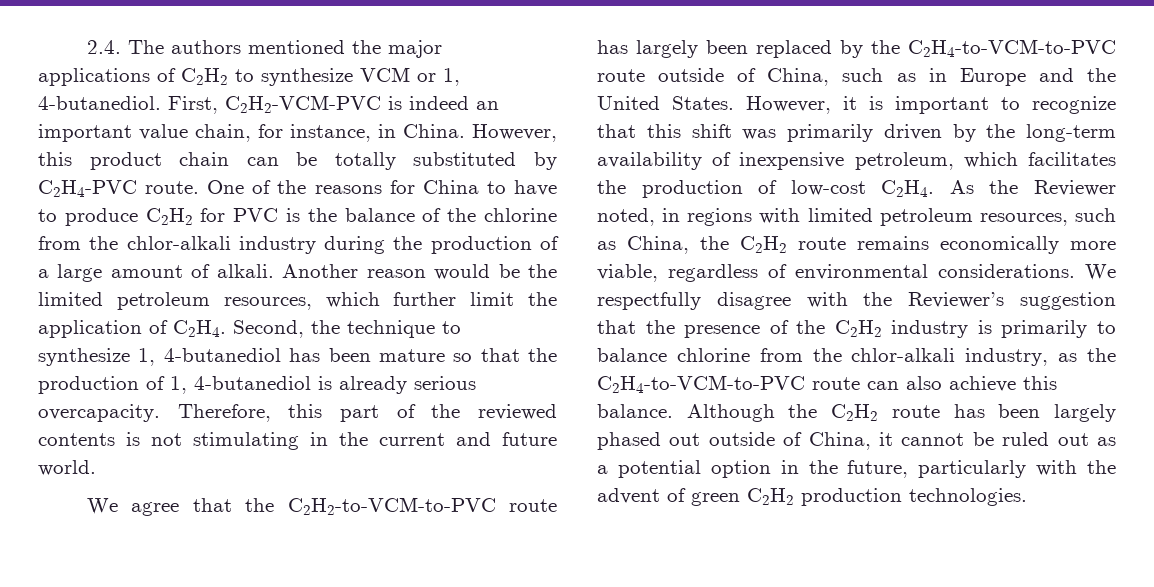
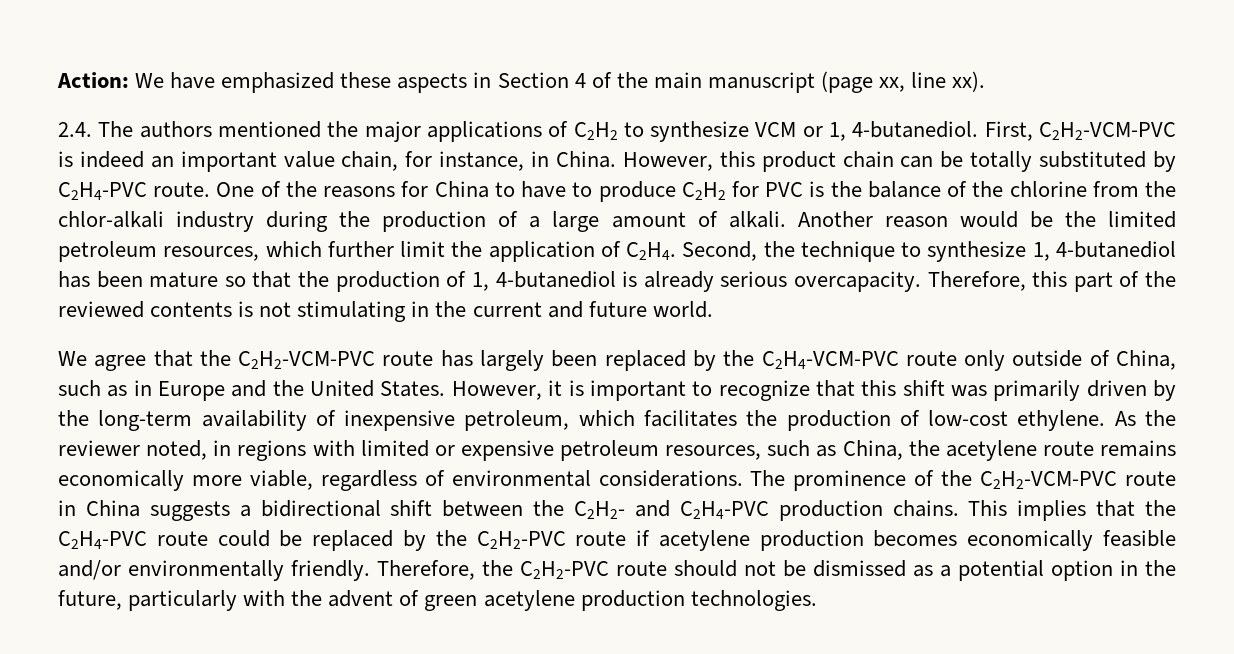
+ Action: We have emphasized these aspects in Section 4 of the main manuscript (page xx, line xx).
- We agree that the C2H2-to-VCM-to-PVC route has largely been replaced by the C2H4-to-VCM-to-PVC route outside of China, such as in Europe and the United States.
+ We agree that the C2H2-VCM-PVC route has largely been replaced by the C2H4-VCM-PVC route only outside of China, such as in Europe and the United States.
- However, it is important to recognize that this shift was primarily driven by the long-term availability of inexpensive petroleum, which facilitates the production of low-cost C2H4.
+ However, it is important to recognize that this shift was primarily driven by the long-term availability of inexpensive petroleum, which facilitates the production of low-cost ethylene.
- As the Reviewer noted, in regions with limited petroleum resources, such as China, the C2H2 route remains economically more viable, regardless of environmental considerations.
+ As the reviewer noted, in regions with limited or expensive petroleum resources, such as China, the acetylene route remains economically more viable, regardless of environmental considerations.
- We respectfully disagree with the Reviewer’s suggestion that the presence of the C2H2 industry is primarily to balance chlorine from the chlor-alkali industry, as the C2H4-to-VCM-to-PVC route can also achieve this balance. Although the C2H2 route has been largely phased out outside of China, it cannot be ruled out as a potential option in the future, particularly with the advent of green C2H2 production technologies.
+ The prominence of the C2H2-VCM-PVC route in China suggests a bidirectional shift between the C2H2- and C2H4-PVC production chains. This implies that the C2H4-PVC route could be replaced by the C2H2-PVC route if acetylene production becomes economically feasible and/or environmentally friendly. Therefore, the C2H2-PVC route should not be dismissed as a potential option in the future, particularly with the advent of green acetylene production technologies.

